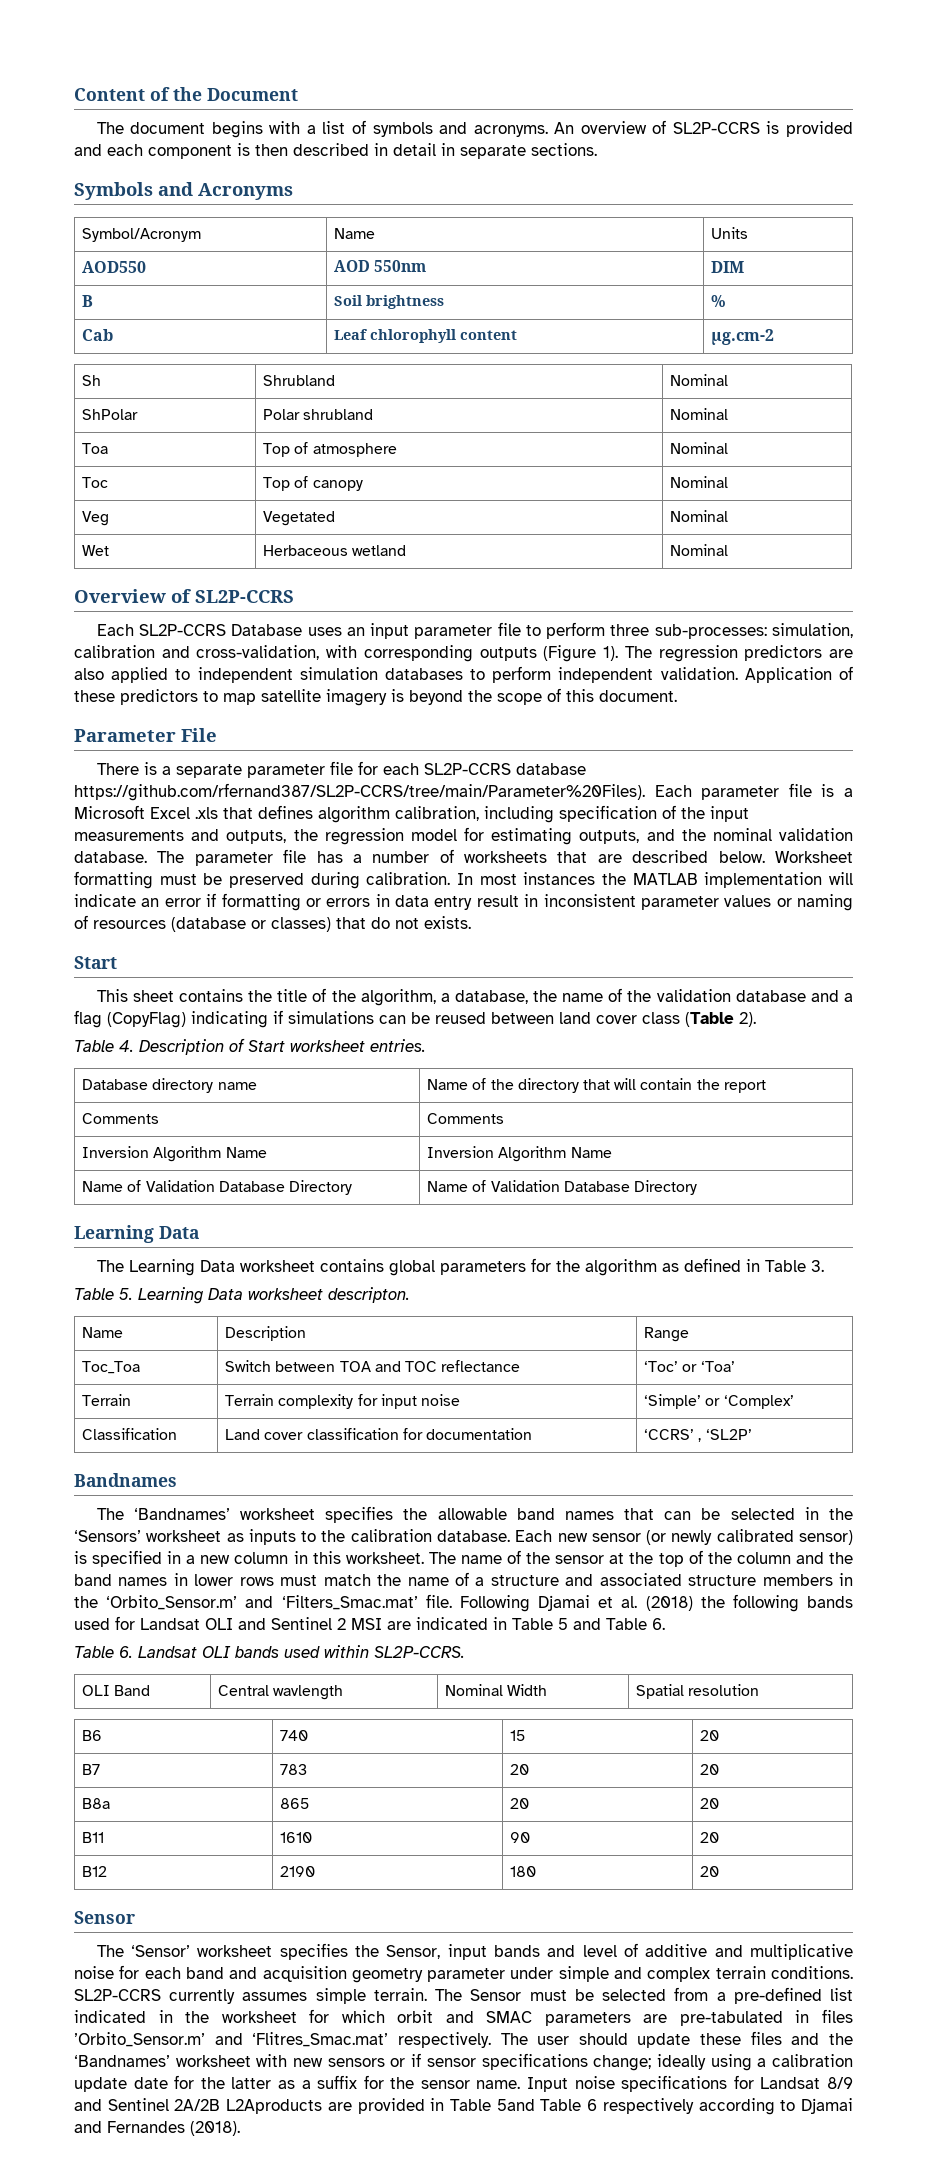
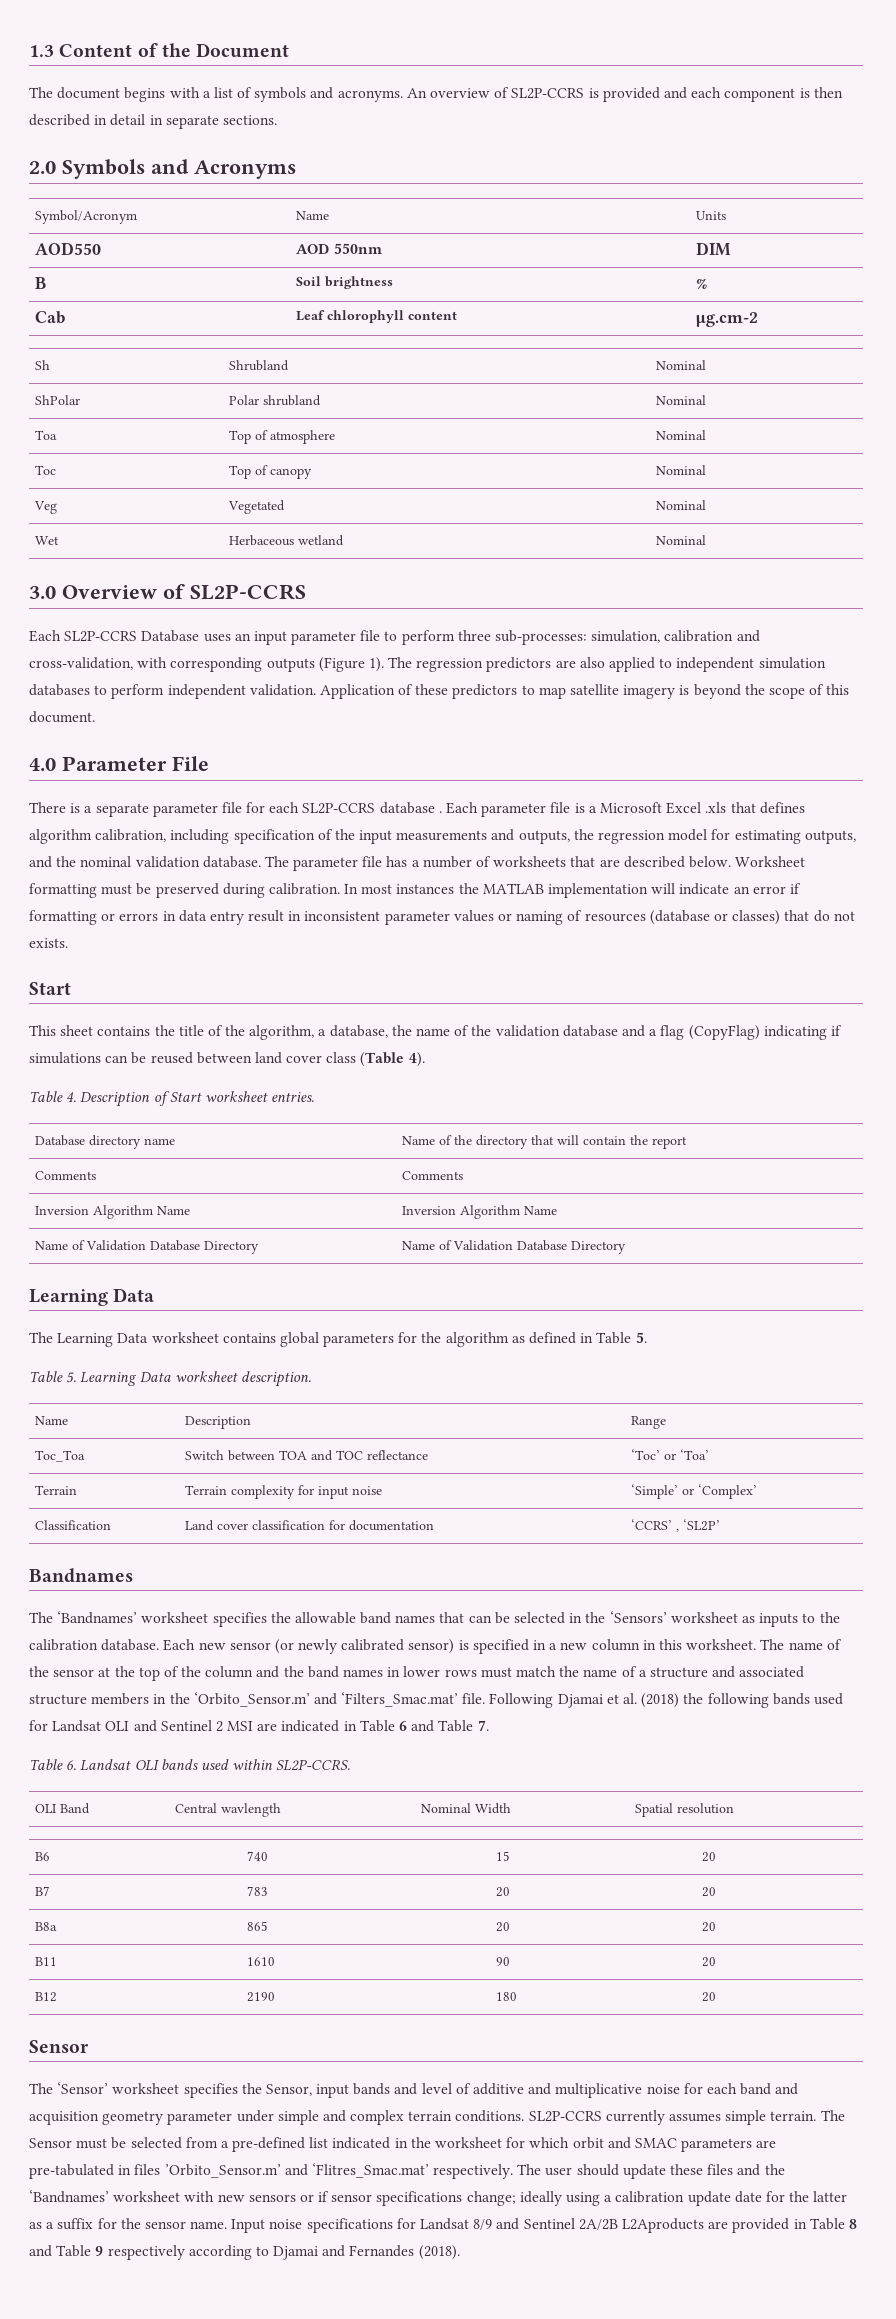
- Content of the Document
+ 1.3 Content of the Document
- Symbols and Acronyms
+ 2.0 Symbols and Acronyms
- Overview of SL2P-CCRS
+ 3.0 Overview of SL2P-CCRS
- Parameter File
+ 4.0 Parameter File
- There is a separate parameter file for each SL2P-CCRS database https://github.com/rfernand387/SL2P-CCRS/tree/main/Parameter%20Files). Each parameter file is a Microsoft Excel .xls that defines algorithm calibration, including specification of the input measurements and outputs, the regression model for estimating outputs, and the nominal validation database.
+ There is a separate parameter file for each SL2P-CCRS database . Each parameter file is a Microsoft Excel .xls that defines algorithm calibration, including specification of the input measurements and outputs, the regression model for estimating outputs, and the nominal validation database.
- This sheet contains the title of the algorithm, a database, the name of the validation database and a flag (CopyFlag) indicating if simulations can be reused between land cover class (Table 2).
+ This sheet contains the title of the algorithm, a database, the name of the validation database and a flag (CopyFlag) indicating if simulations can be reused between land cover class (Table 4).
- The Learning Data worksheet contains global parameters for the algorithm as defined in Table 3.
+ The Learning Data worksheet contains global parameters for the algorithm as defined in Table 5.
- Table 5. Learning Data worksheet descripton.
+ Table 5. Learning Data worksheet description.
- Following Djamai et al. (2018) the following bands used for Landsat OLI and Sentinel 2 MSI are indicated in Table 5 and Table 6.
+ Following Djamai et al. (2018) the following bands used for Landsat OLI and Sentinel 2 MSI are indicated in Table 6 and Table 7.
- Input noise specifications for Landsat 8/9 and Sentinel 2A/2B L2Aproducts are provided in Table 5and Table 6 respectively according to Djamai and Fernandes (2018).
+ Input noise specifications for Landsat 8/9 and Sentinel 2A/2B L2Aproducts are provided in Table 8 and Table 9 respectively according to Djamai and Fernandes (2018).

